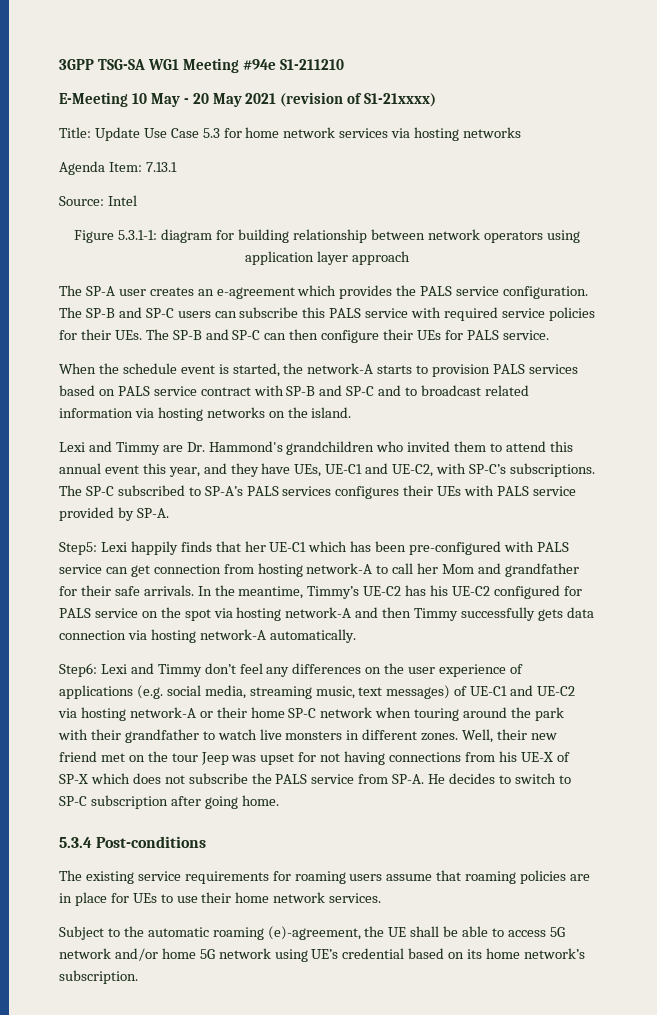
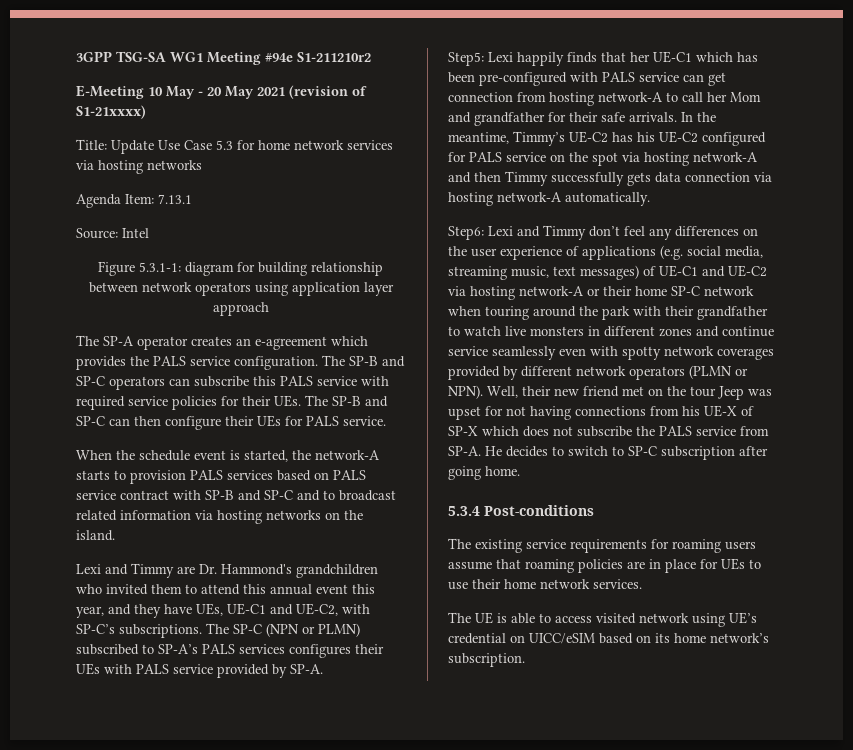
- 3GPP TSG-SA WG1 Meeting #94e S1-211210
+ 3GPP TSG-SA WG1 Meeting #94e S1-211210r2
- The SP-A user creates an e-agreement which provides the PALS service configuration.
+ The SP-A operator creates an e-agreement which provides the PALS service configuration.
- The SP-B and SP-C users can subscribe this PALS service with required service policies for their UEs. The SP-B and SP-C can then configure their UEs for PALS service.
+ The SP-B and SP-C operators can subscribe this PALS service with required service policies for their UEs. The SP-B and SP-C can then configure their UEs for PALS service.
- The SP-C subscribed to SP-A’s PALS services configures their UEs with PALS service provided by SP-A.
+ The SP-C (NPN or PLMN) subscribed to SP-A’s PALS services configures their UEs with PALS service provided by SP-A.
- Step6: Lexi and Timmy don’t feel any differences on the user experience of applications (e.g. social media, streaming music, text messages) of UE-C1 and UE-C2 via hosting network-A or their home SP-C network when touring around the park with their grandfather to watch live monsters in different zones.
+ Step6: Lexi and Timmy don’t feel any differences on the user experience of applications (e.g. social media, streaming music, text messages) of UE-C1 and UE-C2 via hosting network-A or their home SP-C network when touring around the park with their grandfather to watch live monsters in different zones and continue service seamlessly even with spotty network coverages provided by different network operators (PLMN or NPN).
- Subject to the automatic roaming (e)-agreement, the UE shall be able to access 5G network and/or home 5G network using UE’s credential based on its home network’s subscription.
+ The UE is able to access visited network using UE’s credential on UICC/eSIM based on its home network’s subscription.

